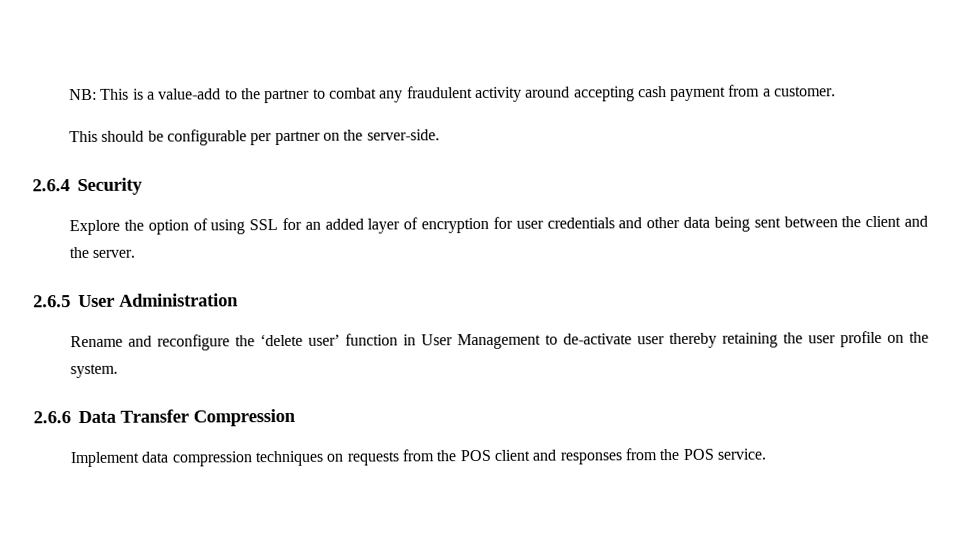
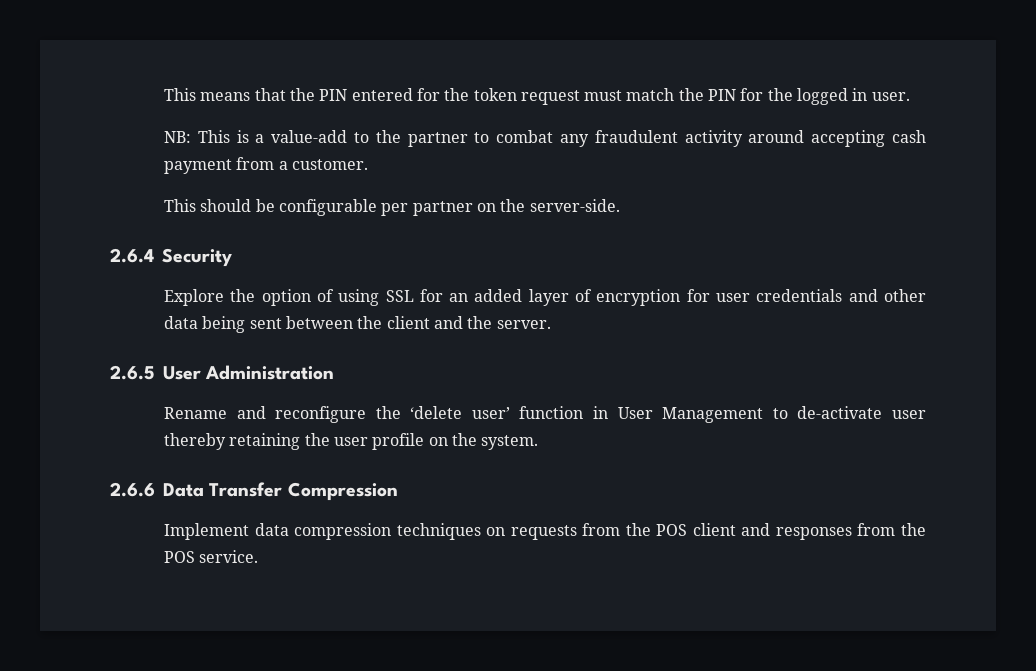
+ This means that the PIN entered for the token request must match the PIN for the logged in user.

